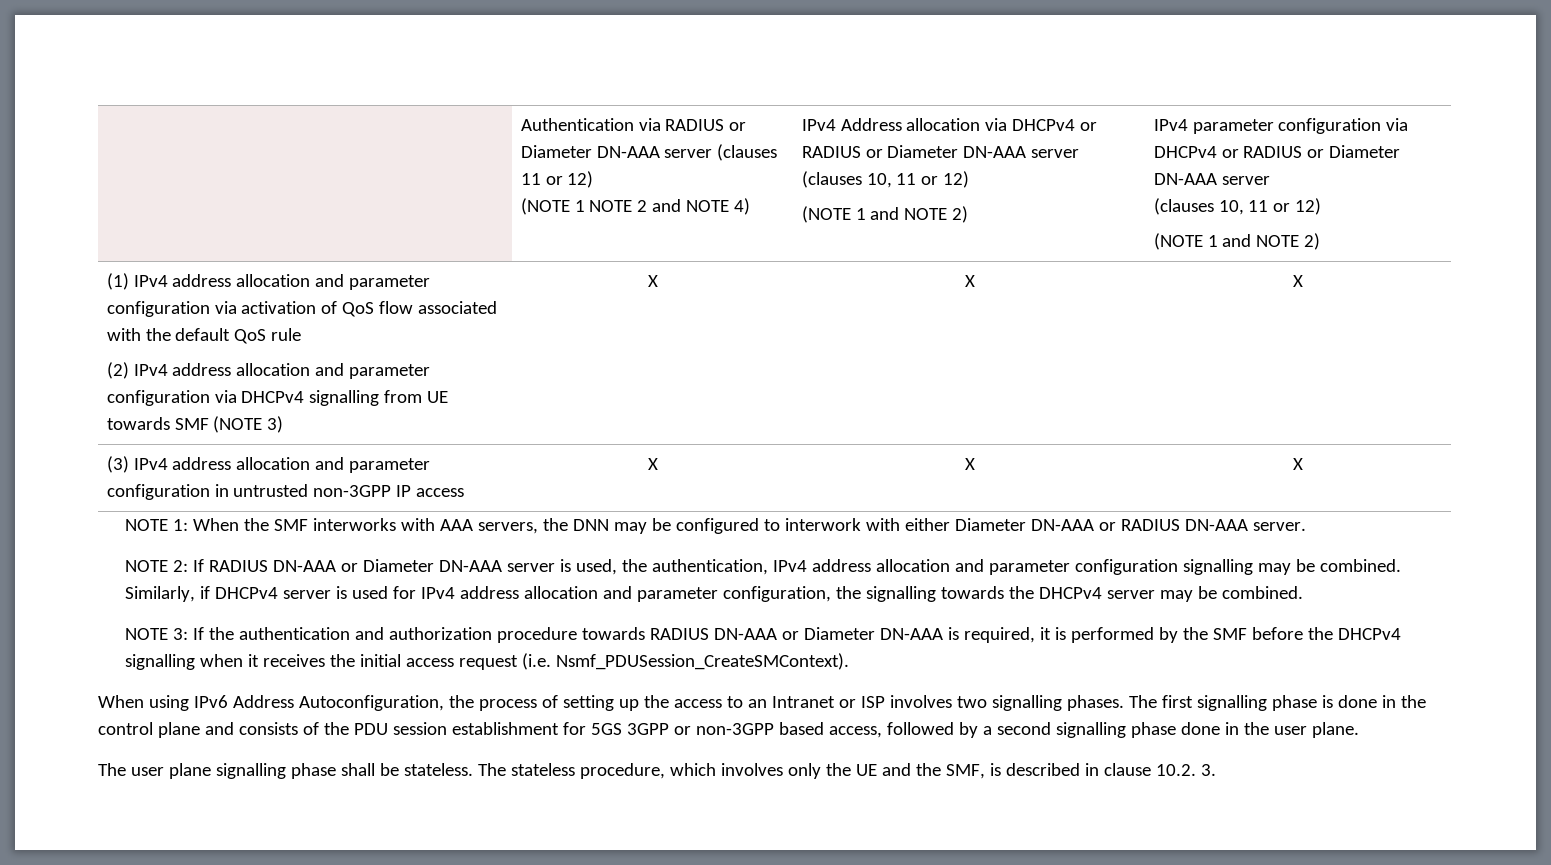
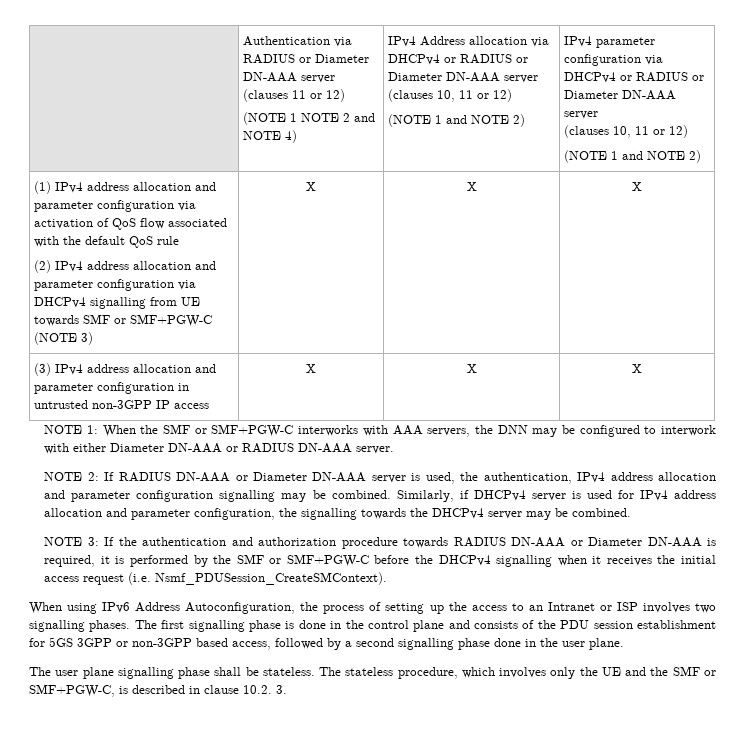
  (1) IPv4 address allocation and parameter configuration via activation of QoS flow associated with the default QoS rule
- (2) IPv4 address allocation and parameter configuration via DHCPv4 signalling from UE towards SMF (NOTE 3) | X | X | X
+ (2) IPv4 address allocation and parameter configuration via DHCPv4 signalling from UE towards SMF or SMF+PGW-C (NOTE 3) | X | X | X
- NOTE 1: When the SMF interworks with AAA servers, the DNN may be configured to interwork with either Diameter DN-AAA or RADIUS DN-AAA server.
+ NOTE 1: When the SMF or SMF+PGW-C interworks with AAA servers, the DNN may be configured to interwork with either Diameter DN-AAA or RADIUS DN-AAA server.
- NOTE 3: If the authentication and authorization procedure towards RADIUS DN-AAA or Diameter DN-AAA is required, it is performed by the SMF before the DHCPv4 signalling when it receives the initial access request (i.e. Nsmf_PDUSession_CreateSMContext).
+ NOTE 3: If the authentication and authorization procedure towards RADIUS DN-AAA or Diameter DN-AAA is required, it is performed by the SMF or SMF+PGW-C before the DHCPv4 signalling when it receives the initial access request (i.e. Nsmf_PDUSession_CreateSMContext).
- The stateless procedure, which involves only the UE and the SMF, is described in clause 10.2. 3.
+ The stateless procedure, which involves only the UE and the SMF or SMF+PGW-C, is described in clause 10.2. 3.

